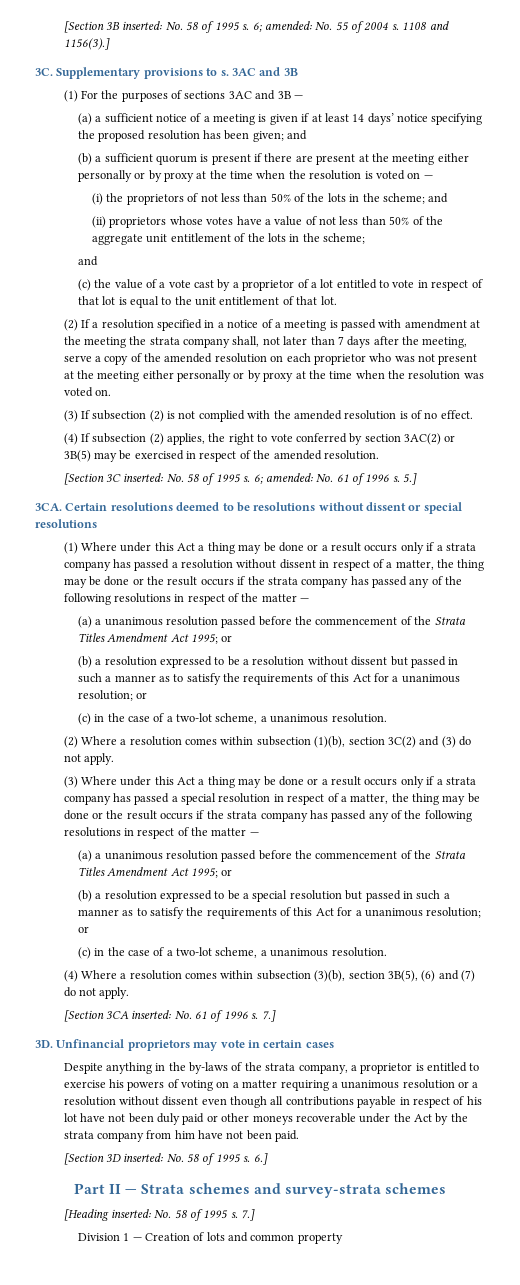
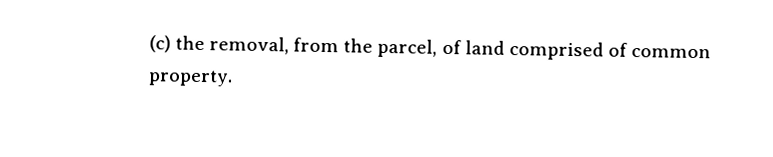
- [Section 3B inserted: No. 58 of 1995 s. 6; amended: No. 55 of 2004 s. 1108 and 1156(3).]
- 3C. Supplementary provisions to s. 3AC and 3B
- (1) For the purposes of sections 3AC and 3B —
- (a) a sufficient notice of a meeting is given if at least 14 days’ notice specifying the proposed resolution has been given; and
- (b) a sufficient quorum is present if there are present at the meeting either personally or by proxy at the time when the resolution is voted on —
- (i) the proprietors of not less than 50% of the lots in the scheme; and
- (ii) proprietors whose votes have a value of not less than 50% of the aggregate unit entitlement of the lots in the scheme;
- and
- (c) the value of a vote cast by a proprietor of a lot entitled to vote in respect of that lot is equal to the unit entitlement of that lot.
- (2) If a resolution specified in a notice of a meeting is passed with amendment at the meeting the strata company shall, not later than 7 days after the meeting, serve a copy of the amended resolution on each proprietor who was not present at the meeting either personally or by proxy at the time when the resolution was voted on.
- (3) If subsection (2) is not complied with the amended resolution is of no effect.
- (4) If subsection (2) applies, the right to vote conferred by section 3AC(2) or 3B(5) may be exercised in respect of the amended resolution.
- [Section 3C inserted: No. 58 of 1995 s. 6; amended: No. 61 of 1996 s. 5.]
- 3CA. Certain resolutions deemed to be resolutions without dissent or special resolutions
- (1) Where under this Act a thing may be done or a result occurs only if a strata company has passed a resolution without dissent in respect of a matter, the thing may be done or the result occurs if the strata company has passed any of the following resolutions in respect of the matter —
- (a) a unanimous resolution passed before the commencement of the Strata Titles Amendment Act 1995; or
- (b) a resolution expressed to be a resolution without dissent but passed in such a manner as to satisfy the requirements of this Act for a unanimous resolution; or
- (c) in the case of a two-lot scheme, a unanimous resolution.
- (2) Where a resolution comes within subsection (1)(b), section 3C(2) and (3) do not apply.
- (3) Where under this Act a thing may be done or a result occurs only if a strata company has passed a special resolution in respect of a matter, the thing may be done or the result occurs if the strata company has passed any of the following resolutions in respect of the matter —
- (a) a unanimous resolution passed before the commencement of the Strata Titles Amendment Act 1995; or
- (b) a resolution expressed to be a special resolution but passed in such a manner as to satisfy the requirements of this Act for a unanimous resolution; or
- (c) in the case of a two-lot scheme, a unanimous resolution.
- (4) Where a resolution comes within subsection (3)(b), section 3B(5), (6) and (7) do not apply.
- [Section 3CA inserted: No. 61 of 1996 s. 7.]
- 3D. Unfinancial proprietors may vote in certain cases
- Despite anything in the by-laws of the strata company, a proprietor is entitled to exercise his powers of voting on a matter requiring a unanimous resolution or a resolution without dissent even though all contributions payable in respect of his lot have not been duly paid or other moneys recoverable under the Act by the strata company from him have not been paid.
- [Section 3D inserted: No. 58 of 1995 s. 6.]
- Part II — Strata schemes and survey-strata schemes
- [Heading inserted: No. 58 of 1995 s. 7.]
- Division 1 — Creation of lots and common property
+ (c) the removal, from the parcel, of land comprised of common property.

